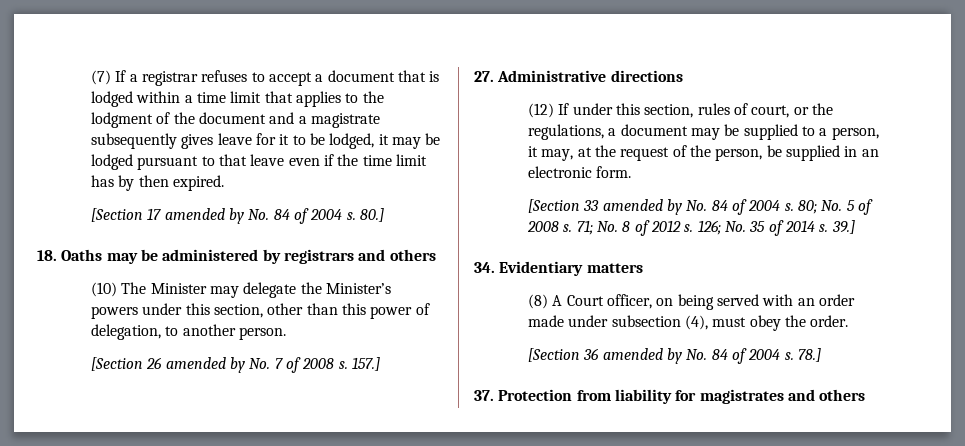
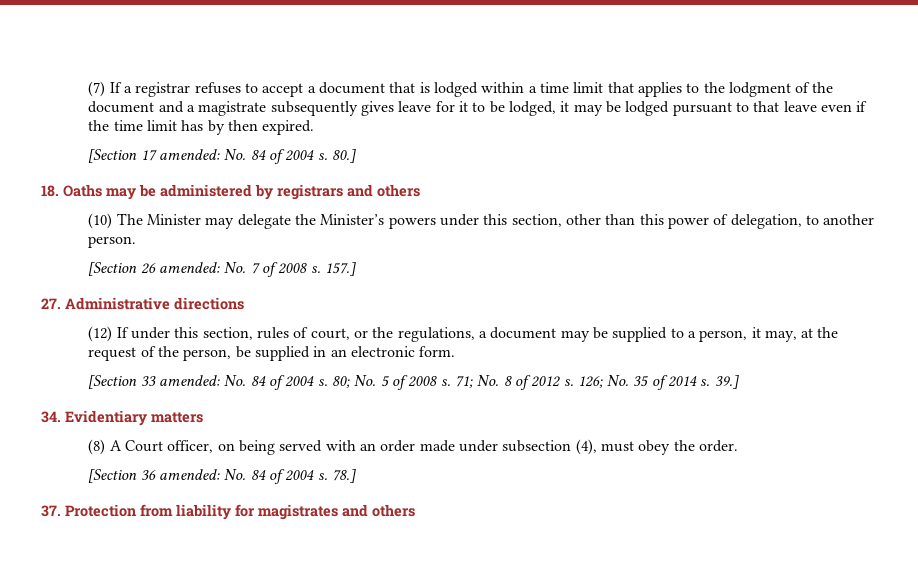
- [Section 17 amended by No. 84 of 2004 s.
+ [Section 17 amended: No. 84 of 2004 s.
- [Section 26 amended by No. 7 of 2008 s.
+ [Section 26 amended: No. 7 of 2008 s.
- [Section 33 amended by No. 84 of 2004 s.
+ [Section 33 amended: No. 84 of 2004 s.
- [Section 36 amended by No. 84 of 2004 s.
+ [Section 36 amended: No. 84 of 2004 s.

